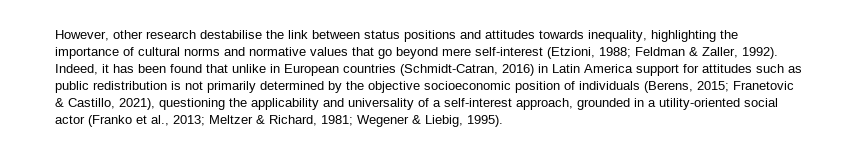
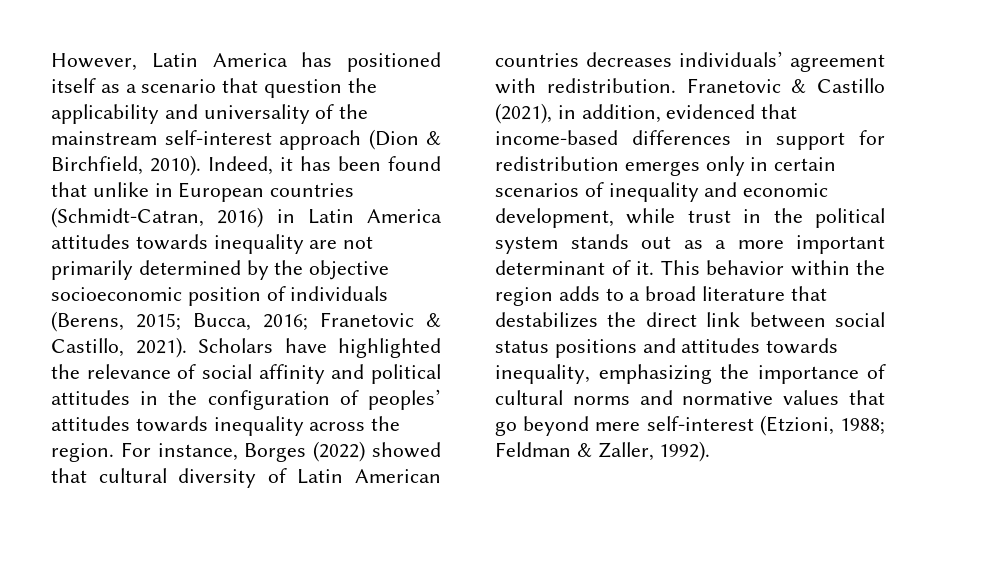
- However, other research destabilise the link between status positions and attitudes towards inequality, highlighting the importance of cultural norms and normative values that go beyond mere self-interest (Etzioni, 1988; Feldman & Zaller, 1992). Indeed, it has been found that unlike in European countries (Schmidt-Catran, 2016) in Latin America support for attitudes such as public redistribution is not primarily determined by the objective socioeconomic position of individuals (Berens, 2015; Franetovic & Castillo, 2021), questioning the applicability and universality of a self-interest approach, grounded in a utility-oriented social actor (Franko et al., 2013; Meltzer & Richard, 1981; Wegener & Liebig, 1995).
+ However, Latin America has positioned itself as a scenario that question the applicability and universality of the mainstream self-interest approach (Dion & Birchfield, 2010). Indeed, it has been found that unlike in European countries (Schmidt-Catran, 2016) in Latin America attitudes towards inequality are not primarily determined by the objective socioeconomic position of individuals (Berens, 2015; Bucca, 2016; Franetovic & Castillo, 2021). Scholars have highlighted the relevance of social affinity and political attitudes in the configuration of peoples’ attitudes towards inequality across the region. For instance, Borges (2022) showed that cultural diversity of Latin American countries decreases individuals’ agreement with redistribution. Franetovic & Castillo (2021), in addition, evidenced that income-based differences in support for redistribution emerges only in certain scenarios of inequality and economic development, while trust in the political system stands out as a more important determinant of it. This behavior within the region adds to a broad literature that destabilizes the direct link between social status positions and attitudes towards inequality, emphasizing the importance of cultural norms and normative values that go beyond mere self-interest (Etzioni, 1988; Feldman & Zaller, 1992).

